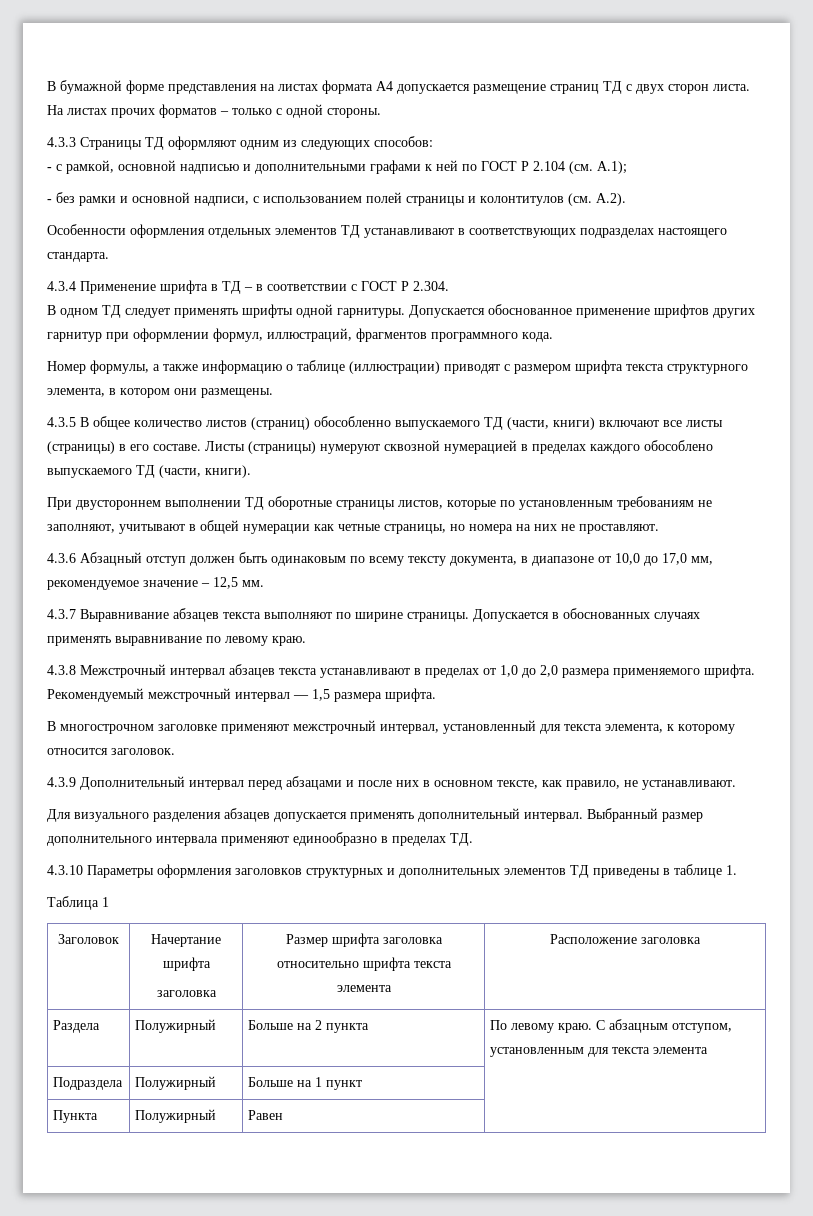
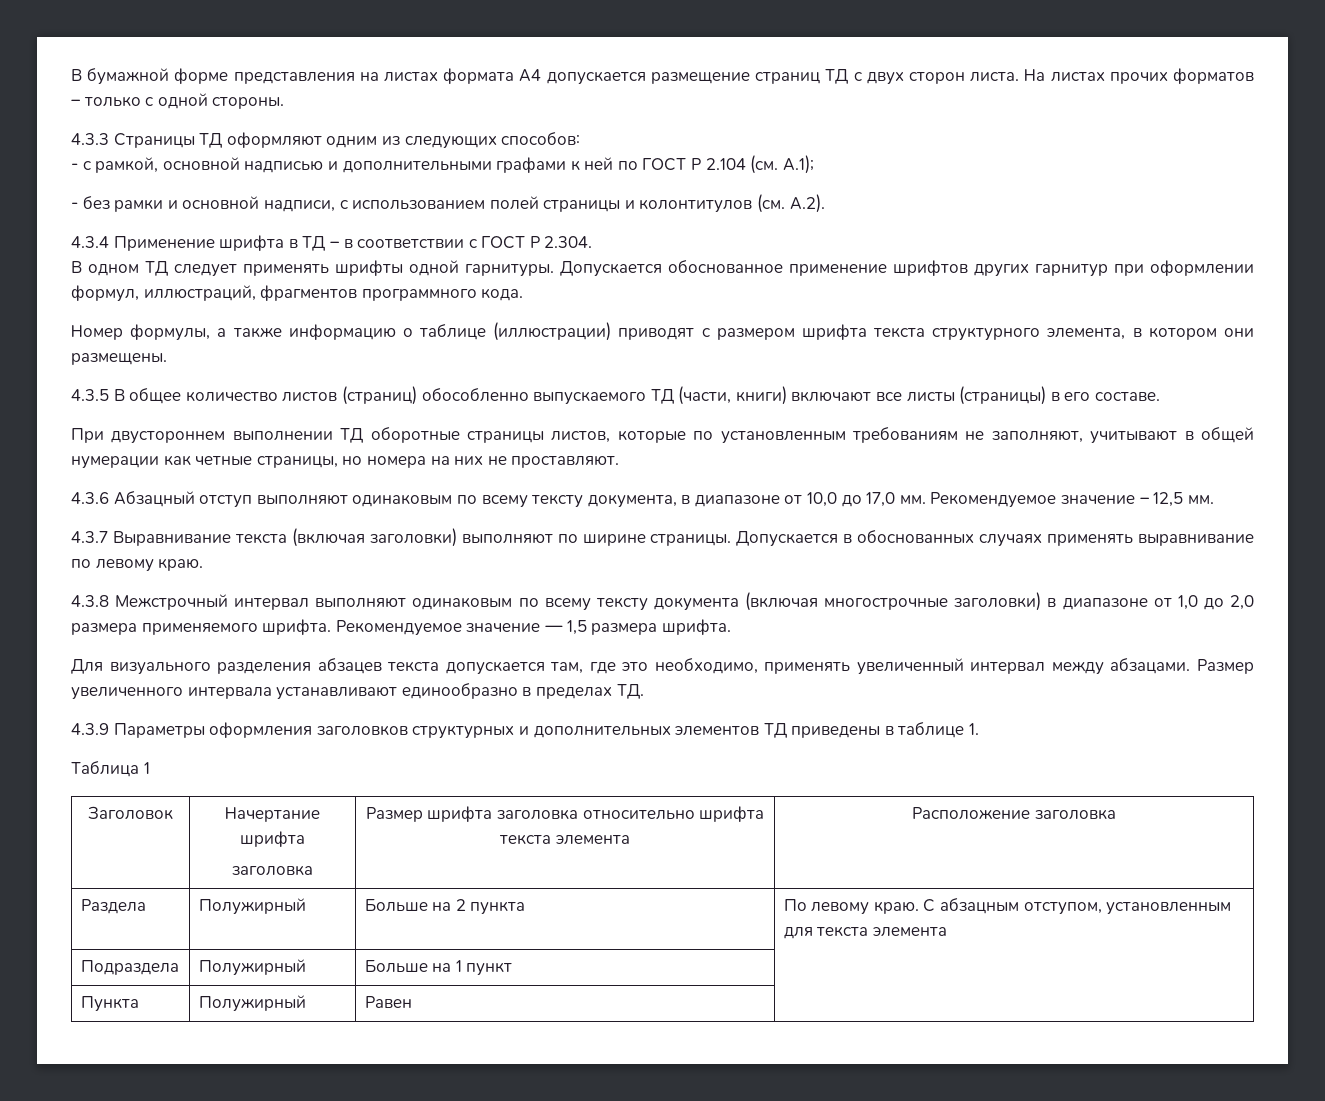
- Особенности оформления отдельных элементов ТД устанавливают в соответствующих подразделах настоящего стандарта.
- Листы (страницы) нумеруют сквозной нумерацией в пределах каждого обособлено выпускаемого ТД (части, книги).
- 4.3.6 Абзацный отступ должен быть одинаковым по всему тексту документа, в диапазоне от 10,0 до 17,0 мм, рекомендуемое значение – 12,5 мм.
+ 4.3.6 Абзацный отступ выполняют одинаковым по всему тексту документа, в диапазоне от 10,0 до 17,0 мм. Рекомендуемое значение – 12,5 мм.
- 4.3.7 Выравнивание абзацев текста выполняют по ширине страницы.
+ 4.3.7 Выравнивание текста (включая заголовки) выполняют по ширине страницы.
- 4.3.8 Межстрочный интервал абзацев текста устанавливают в пределах от 1,0 до 2,0 размера применяемого шрифта.
+ 4.3.8 Межстрочный интервал выполняют одинаковым по всему тексту документа (включая многострочные заголовки) в диапазоне от 1,0 до 2,0 размера применяемого шрифта.
- Рекомендуемый межстрочный интервал — 1,5 размера шрифта.
+ Рекомендуемое значение — 1,5 размера шрифта.
- В многострочном заголовке применяют межстрочный интервал, установленный для текста элемента, к которому относится заголовок.
- 4.3.9 Дополнительный интервал перед абзацами и после них в основном тексте, как правило, не устанавливают.
- Для визуального разделения абзацев допускается применять дополнительный интервал. Выбранный размер дополнительного интервала применяют единообразно в пределах ТД.
+ Для визуального разделения абзацев текста допускается там, где это необходимо, применять увеличенный интервал между абзацами. Размер увеличенного интервала устанавливают единообразно в пределах ТД.
- 4.3.10 Параметры оформления заголовков структурных и дополнительных элементов ТД приведены в таблице 1.
+ 4.3.9 Параметры оформления заголовков структурных и дополнительных элементов ТД приведены в таблице 1.

